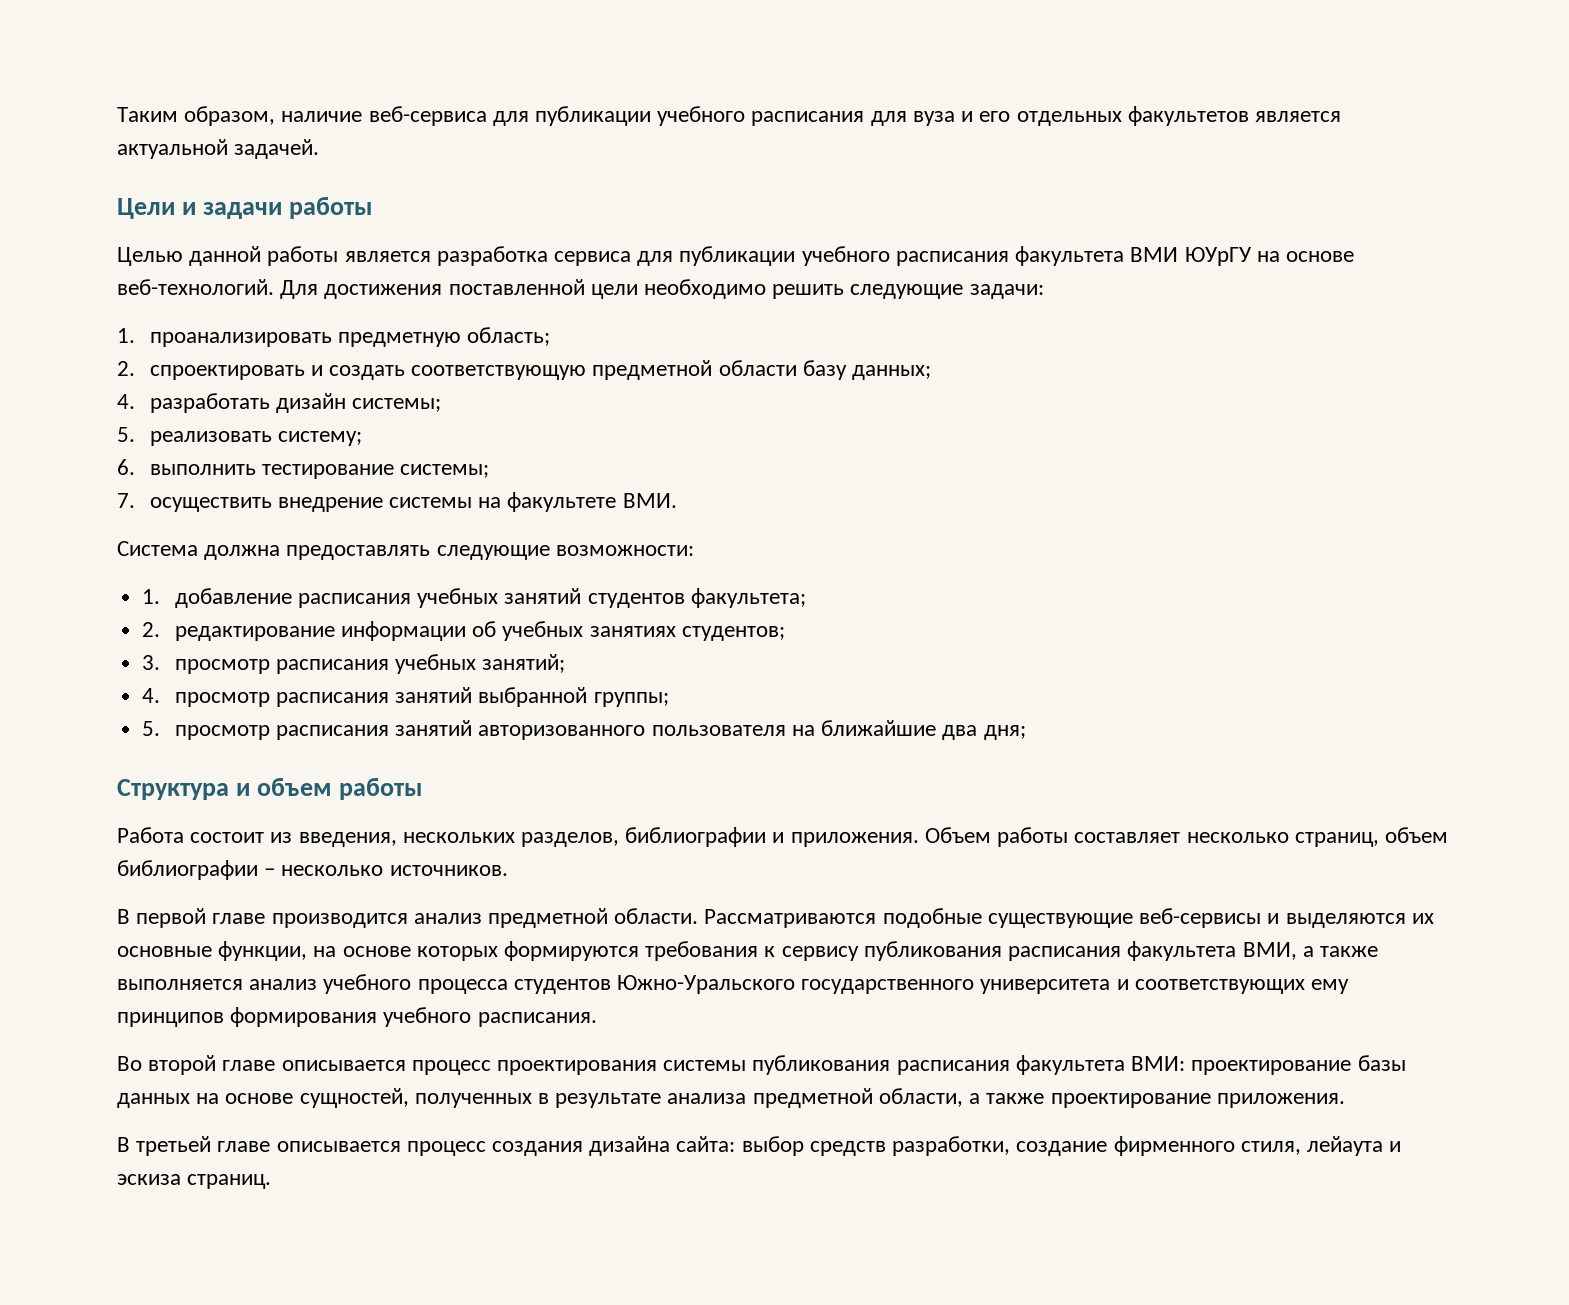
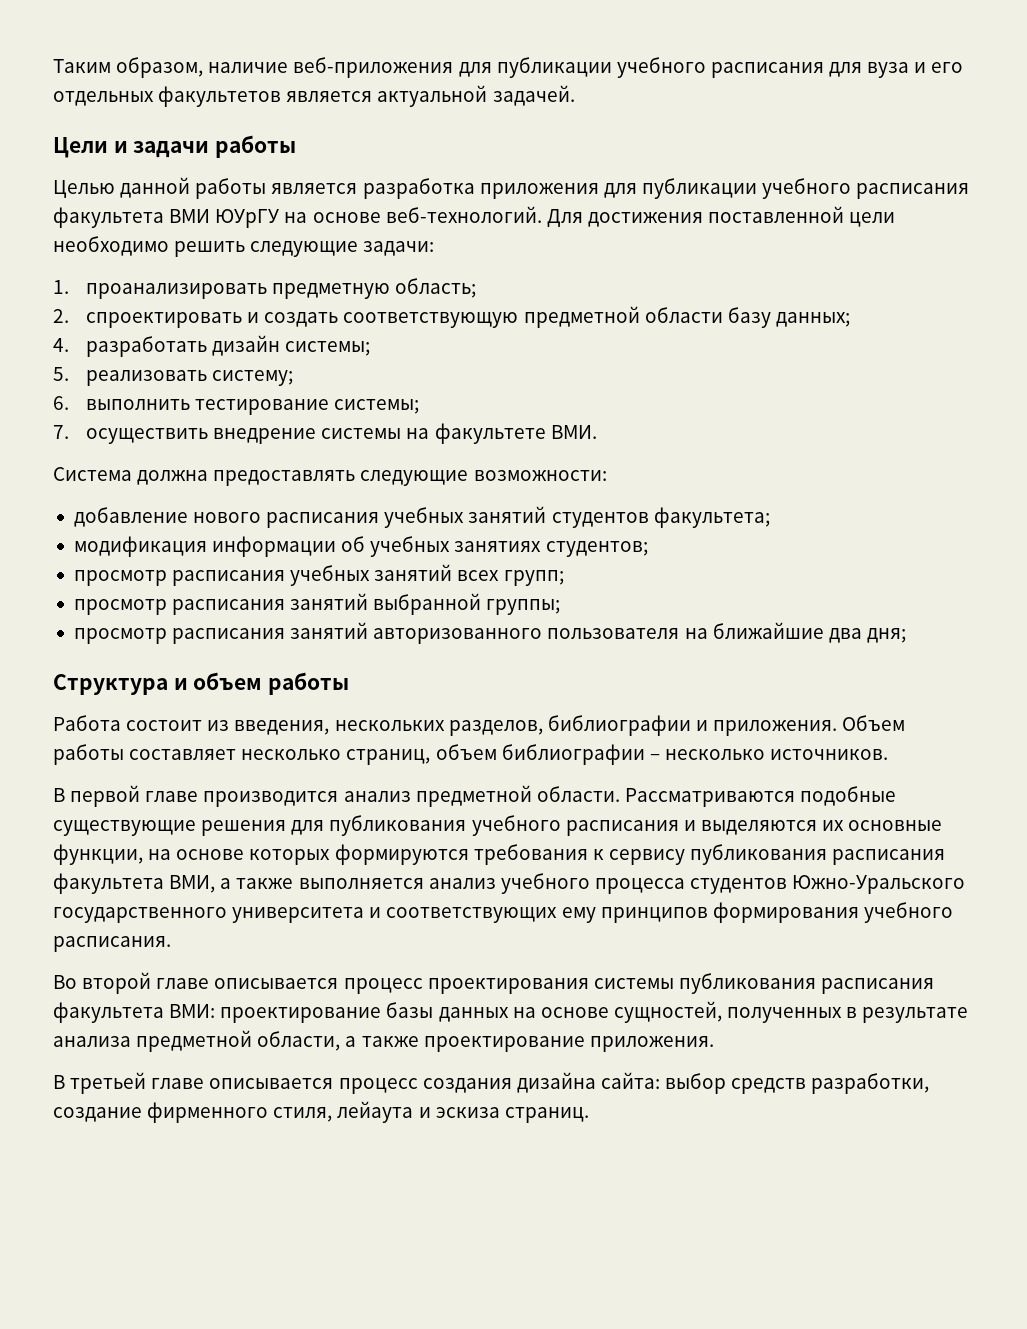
- Таким образом, наличие веб-сервиса для публикации учебного расписания для вуза и его отдельных факультетов является актуальной задачей.
+ Таким образом, наличие веб-приложения для публикации учебного расписания для вуза и его отдельных факультетов является актуальной задачей.
- Целью данной работы является разработка сервиса для публикации учебного расписания факультета ВМИ ЮУрГУ на основе веб-технологий.
+ Целью данной работы является разработка приложения для публикации учебного расписания факультета ВМИ ЮУрГУ на основе веб-технологий.
- 1. добавление расписания учебных занятий студентов факультета;
+ добавление нового расписания учебных занятий студентов факультета;
- 2. редактирование информации об учебных занятиях студентов;
+ модификация информации об учебных занятиях студентов;
- 3. просмотр расписания учебных занятий;
- 4. просмотр расписания занятий выбранной группы;
+ просмотр расписания учебных занятий всех групп;
+ просмотр расписания занятий выбранной группы;
- 5. просмотр расписания занятий авторизованного пользователя на ближайшие два дня;
+ просмотр расписания занятий авторизованного пользователя на ближайшие два дня;
- Рассматриваются подобные существующие веб-сервисы и выделяются их основные функции, на основе которых формируются требования к сервису публикования расписания факультета ВМИ, а также выполняется анализ учебного процесса студентов Южно-Уральского государственного университета и соответствующих ему принципов формирования учебного расписания.
+ Рассматриваются подобные существующие решения для публикования учебного расписания и выделяются их основные функции, на основе которых формируются требования к сервису публикования расписания факультета ВМИ, а также выполняется анализ учебного процесса студентов Южно-Уральского государственного университета и соответствующих ему принципов формирования учебного расписания.

